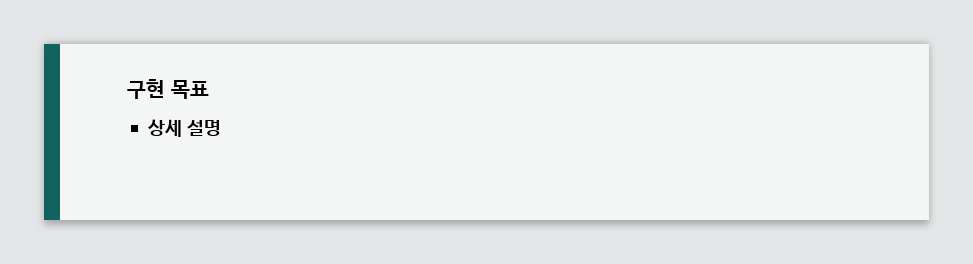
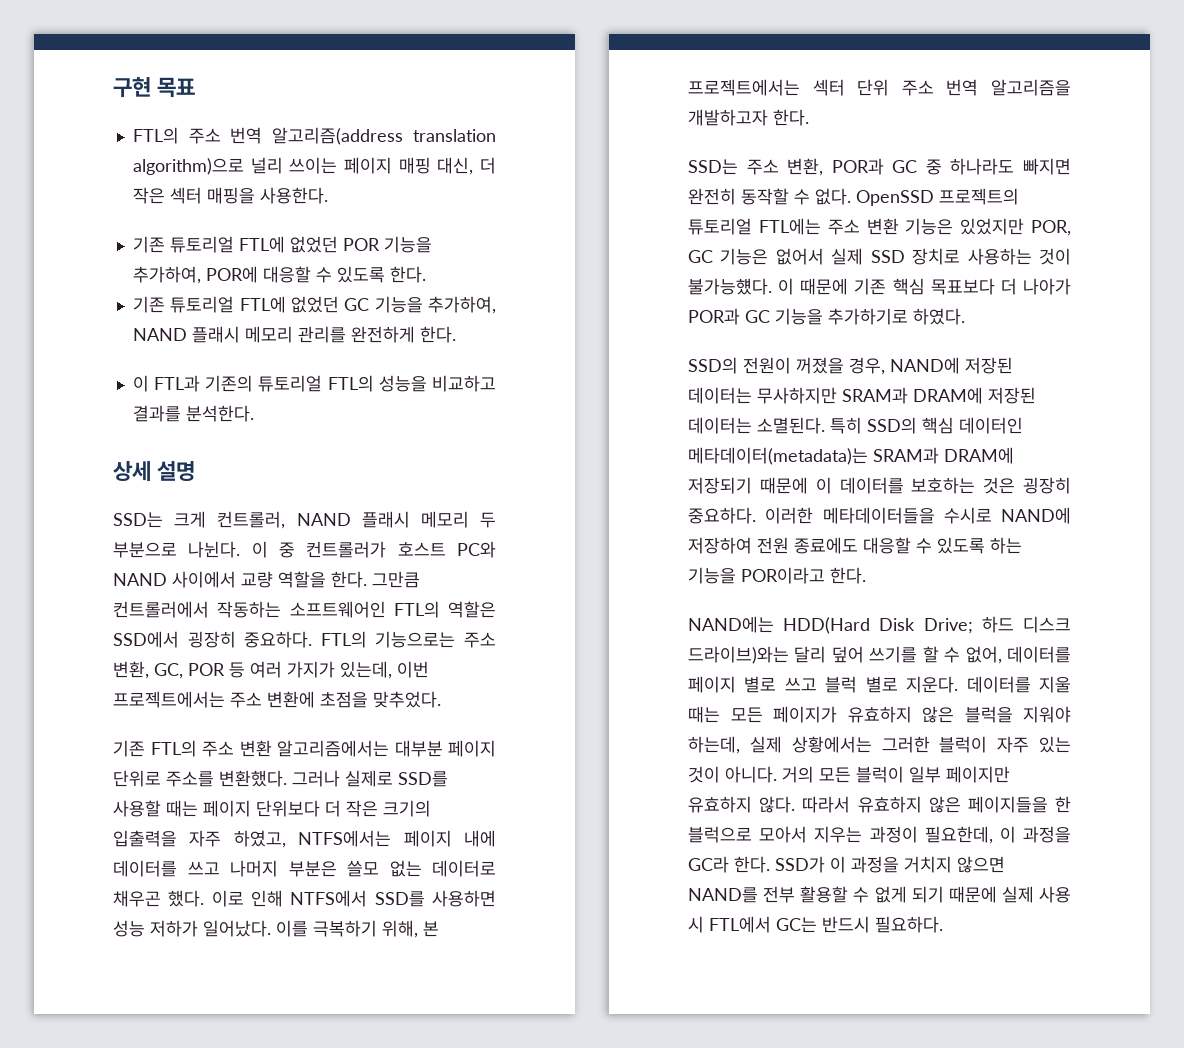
+ FTL의 주소 번역 알고리즘(address translation algorithm)으로 널리 쓰이는 페이지 매핑 대신, 더 작은 섹터 매핑을 사용한다.
+ 기존 튜토리얼 FTL에 없었던 POR 기능을 추가하여, POR에 대응할 수 있도록 한다.
+ 기존 튜토리얼 FTL에 없었던 GC 기능을 추가하여, NAND 플래시 메모리 관리를 완전하게 한다.
+ 이 FTL과 기존의 튜토리얼 FTL의 성능을 비교하고 결과를 분석한다.
  상세 설명
+ SSD는 크게 컨트롤러, NAND 플래시 메모리 두 부분으로 나뉜다. 이 중 컨트롤러가 호스트 PC와 NAND 사이에서 교량 역할을 한다. 그만큼 컨트롤러에서 작동하는 소프트웨어인 FTL의 역할은 SSD에서 굉장히 중요하다. FTL의 기능으로는 주소 변환, GC, POR 등 여러 가지가 있는데, 이번 프로젝트에서는 주소 변환에 초점을 맞추었다.
+ 기존 FTL의 주소 변환 알고리즘에서는 대부분 페이지 단위로 주소를 변환했다. 그러나 실제로 SSD를 사용할 때는 페이지 단위보다 더 작은 크기의 입출력을 자주 하였고, NTFS에서는 페이지 내에 데이터를 쓰고 나머지 부분은 쓸모 없는 데이터로 채우곤 했다. 이로 인해 NTFS에서 SSD를 사용하면 성능 저하가 일어났다. 이를 극복하기 위해, 본 프로젝트에서는 섹터 단위 주소 번역 알고리즘을 개발하고자 한다.
+ SSD는 주소 변환, POR과 GC 중 하나라도 빠지면 완전히 동작할 수 없다. OpenSSD 프로젝트의 튜토리얼 FTL에는 주소 변환 기능은 있었지만 POR, GC 기능은 없어서 실제 SSD 장치로 사용하는 것이 불가능헀다. 이 때문에 기존 핵심 목표보다 더 나아가 POR과 GC 기능을 추가하기로 하였다.
+ SSD의 전원이 꺼졌을 경우, NAND에 저장된 데이터는 무사하지만 SRAM과 DRAM에 저장된 데이터는 소멸된다. 특히 SSD의 핵심 데이터인 메타데이터(metadata)는 SRAM과 DRAM에 저장되기 때문에 이 데이터를 보호하는 것은 굉장히 중요하다. 이러한 메타데이터들을 수시로 NAND에 저장하여 전원 종료에도 대응할 수 있도록 하는 기능을 POR이라고 한다.
+ NAND에는 HDD(Hard Disk Drive; 하드 디스크 드라이브)와는 달리 덮어 쓰기를 할 수 없어, 데이터를 페이지 별로 쓰고 블럭 별로 지운다. 데이터를 지울 때는 모든 페이지가 유효하지 않은 블럭을 지워야 하는데, 실제 상황에서는 그러한 블럭이 자주 있는 것이 아니다. 거의 모든 블럭이 일부 페이지만 유효하지 않다. 따라서 유효하지 않은 페이지들을 한 블럭으로 모아서 지우는 과정이 필요한데, 이 과정을 GC라 한다. SSD가 이 과정을 거치지 않으면 NAND를 전부 활용할 수 없게 되기 때문에 실제 사용 시 FTL에서 GC는 반드시 필요하다.

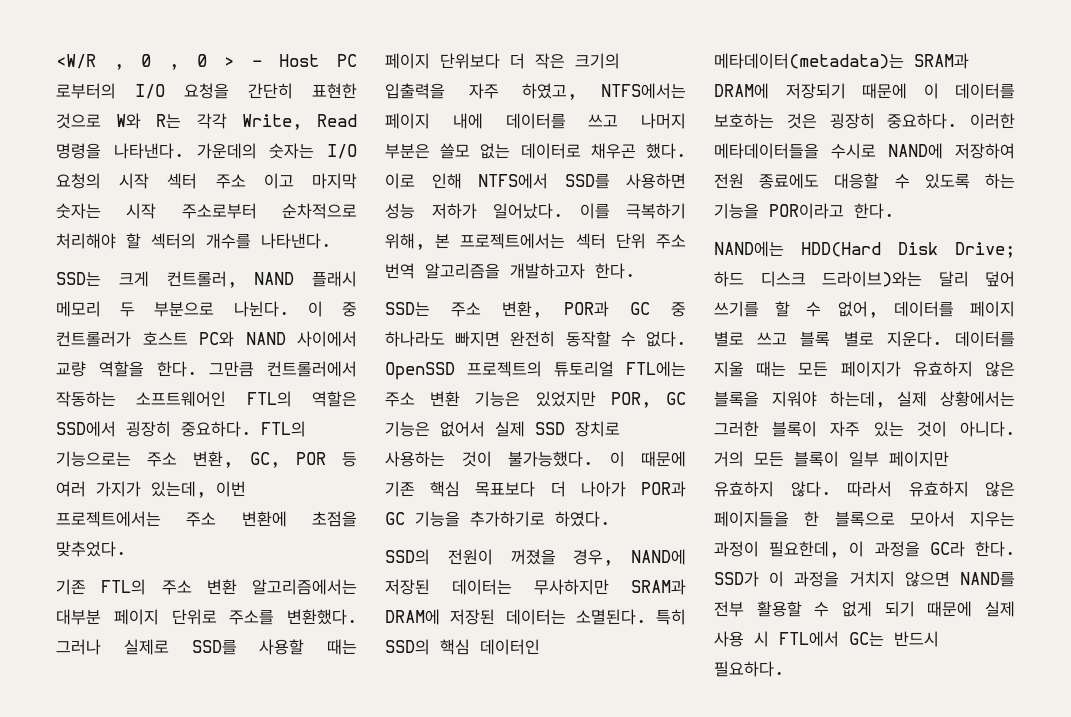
- 구현 목표
- FTL의 주소 번역 알고리즘(address translation algorithm)으로 널리 쓰이는 페이지 매핑 대신, 더 작은 섹터 매핑을 사용한다.
- 기존 튜토리얼 FTL에 없었던 POR 기능을 추가하여, POR에 대응할 수 있도록 한다.
- 기존 튜토리얼 FTL에 없었던 GC 기능을 추가하여, NAND 플래시 메모리 관리를 완전하게 한다.
- 이 FTL과 기존의 튜토리얼 FTL의 성능을 비교하고 결과를 분석한다.
- 상세 설명
+ <W/R , 0 , 0 > - Host PC 로부터의 I/O 요청을 간단히 표현한 것으로 W와 R는 각각 Write, Read 명령을 나타낸다. 가운데의 숫자는 I/O 요청의 시작 섹터 주소 이고 마지막 숫자는 시작 주소로부터 순차적으로 처리해야 할 섹터의 개수를 나타낸다.
- OpenSSD 프로젝트의 튜토리얼 FTL에는 주소 변환 기능은 있었지만 POR, GC 기능은 없어서 실제 SSD 장치로 사용하는 것이 불가능헀다.
+ OpenSSD 프로젝트의 튜토리얼 FTL에는 주소 변환 기능은 있었지만 POR, GC 기능은 없어서 실제 SSD 장치로 사용하는 것이 불가능했다.
- NAND에는 HDD(Hard Disk Drive; 하드 디스크 드라이브)와는 달리 덮어 쓰기를 할 수 없어, 데이터를 페이지 별로 쓰고 블럭 별로 지운다.
+ NAND에는 HDD(Hard Disk Drive; 하드 디스크 드라이브)와는 달리 덮어 쓰기를 할 수 없어, 데이터를 페이지 별로 쓰고 블록 별로 지운다.
- 데이터를 지울 때는 모든 페이지가 유효하지 않은 블럭을 지워야 하는데, 실제 상황에서는 그러한 블럭이 자주 있는 것이 아니다.
+ 데이터를 지울 때는 모든 페이지가 유효하지 않은 블록을 지워야 하는데, 실제 상황에서는 그러한 블록이 자주 있는 것이 아니다.
- 거의 모든 블럭이 일부 페이지만 유효하지 않다.
+ 거의 모든 블록이 일부 페이지만 유효하지 않다.
- 따라서 유효하지 않은 페이지들을 한 블럭으로 모아서 지우는 과정이 필요한데, 이 과정을 GC라 한다.
+ 따라서 유효하지 않은 페이지들을 한 블록으로 모아서 지우는 과정이 필요한데, 이 과정을 GC라 한다.

